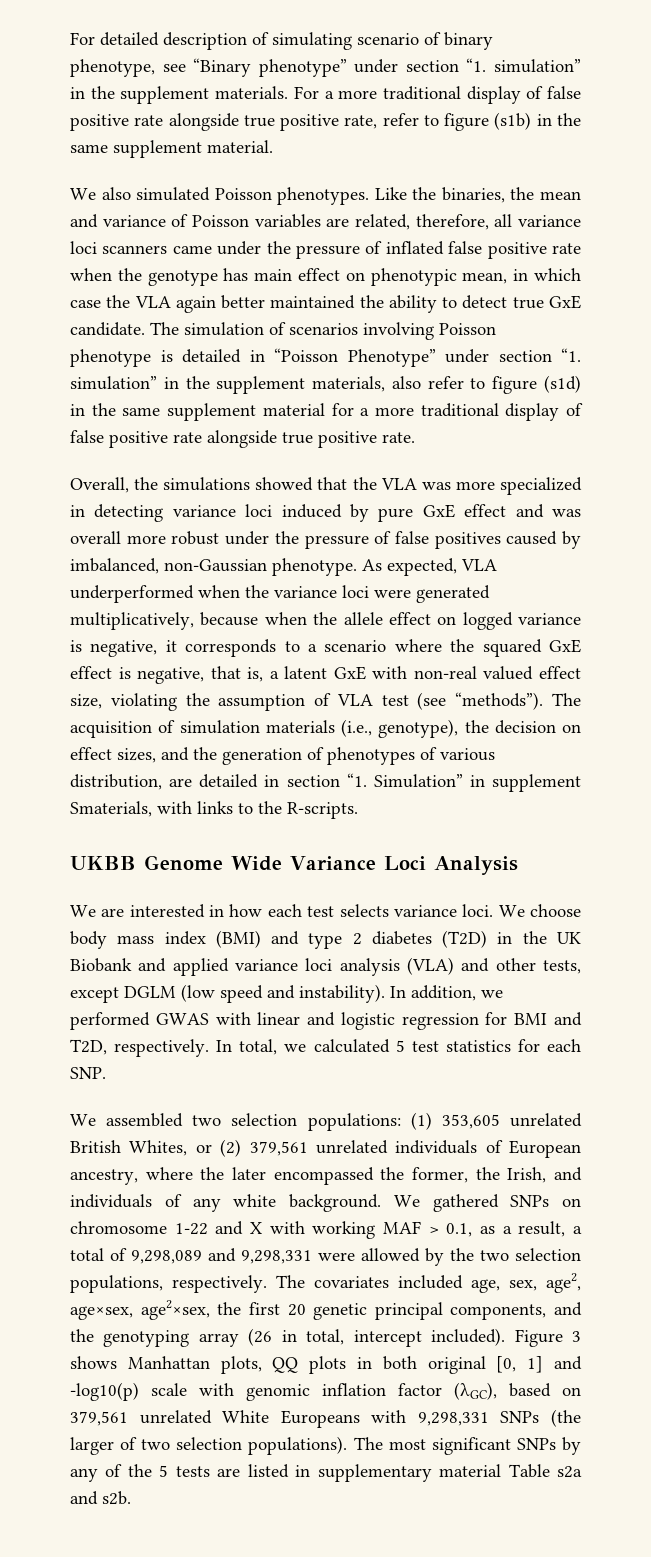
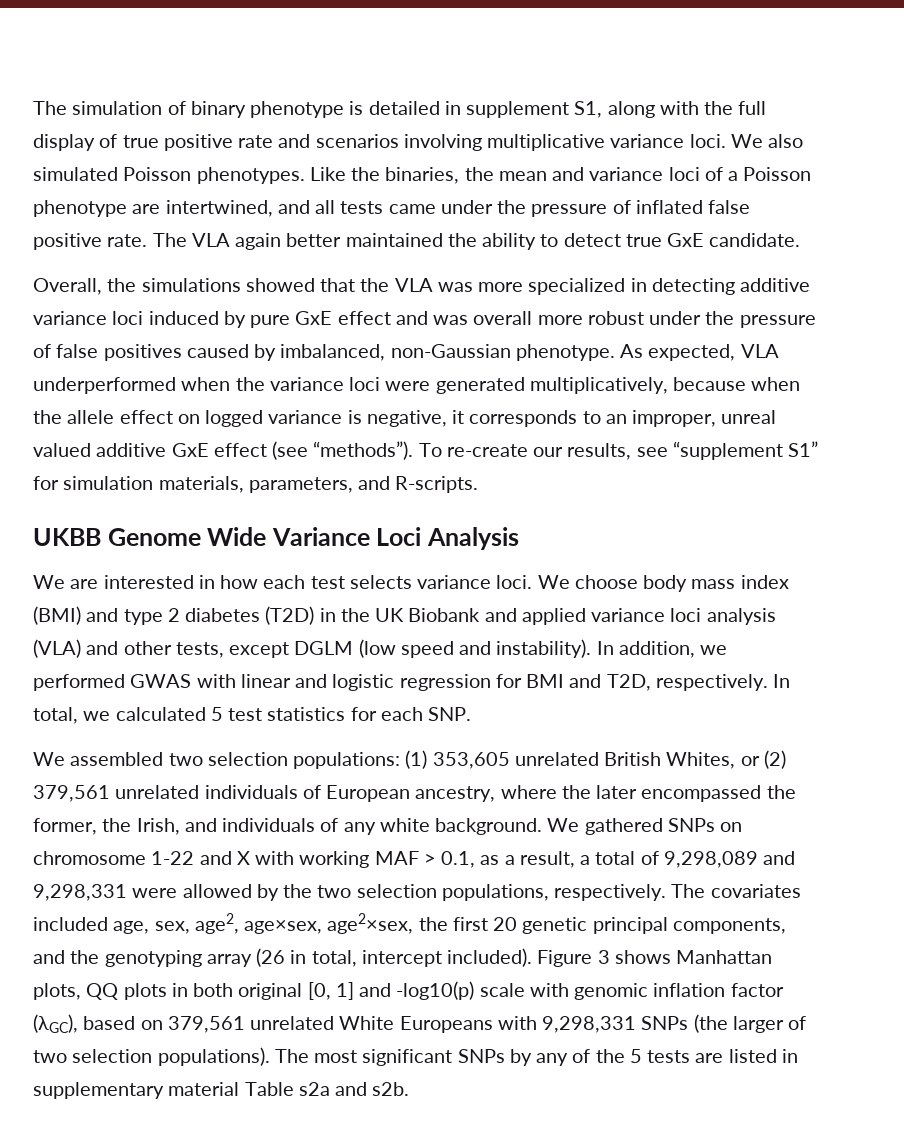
- For detailed description of simulating scenario of binary phenotype, see “Binary phenotype” under section “1. simulation” in the supplement materials. For a more traditional display of false positive rate alongside true positive rate, refer to figure (s1b) in the same supplement material.
- We also simulated Poisson phenotypes.
+ The simulation of binary phenotype is detailed in supplement S1, along with the full display of true positive rate and scenarios involving multiplicative variance loci. We also simulated Poisson phenotypes.
- Like the binaries, the mean and variance of Poisson variables are related, therefore, all variance loci scanners came under the pressure of inflated false positive rate when the genotype has main effect on phenotypic mean, in which case the VLA again better maintained the ability to detect true GxE candidate. The simulation of scenarios involving Poisson phenotype is detailed in “Poisson Phenotype” under section “1. simulation” in the supplement materials, also refer to figure (s1d) in the same supplement material for a more traditional display of false positive rate alongside true positive rate.
+ Like the binaries, the mean and variance loci of a Poisson phenotype are intertwined, and all tests came under the pressure of inflated false positive rate. The VLA again better maintained the ability to detect true GxE candidate.
- Overall, the simulations showed that the VLA was more specialized in detecting variance loci induced by pure GxE effect and was overall more robust under the pressure of false positives caused by imbalanced, non-Gaussian phenotype.
+ Overall, the simulations showed that the VLA was more specialized in detecting additive variance loci induced by pure GxE effect and was overall more robust under the pressure of false positives caused by imbalanced, non-Gaussian phenotype.
- As expected, VLA underperformed when the variance loci were generated multiplicatively, because when the allele effect on logged variance is negative, it corresponds to a scenario where the squared GxE effect is negative, that is, a latent GxE with non-real valued effect size, violating the assumption of VLA test (see “methods”). The acquisition of simulation materials (i.e., genotype), the decision on effect sizes, and the generation of phenotypes of various distribution, are detailed in section “1. Simulation” in supplement Smaterials, with links to the R-scripts.
+ As expected, VLA underperformed when the variance loci were generated multiplicatively, because when the allele effect on logged variance is negative, it corresponds to an improper, unreal valued additive GxE effect (see “methods”). To re-create our results, see “supplement S1” for simulation materials, parameters, and R-scripts.

